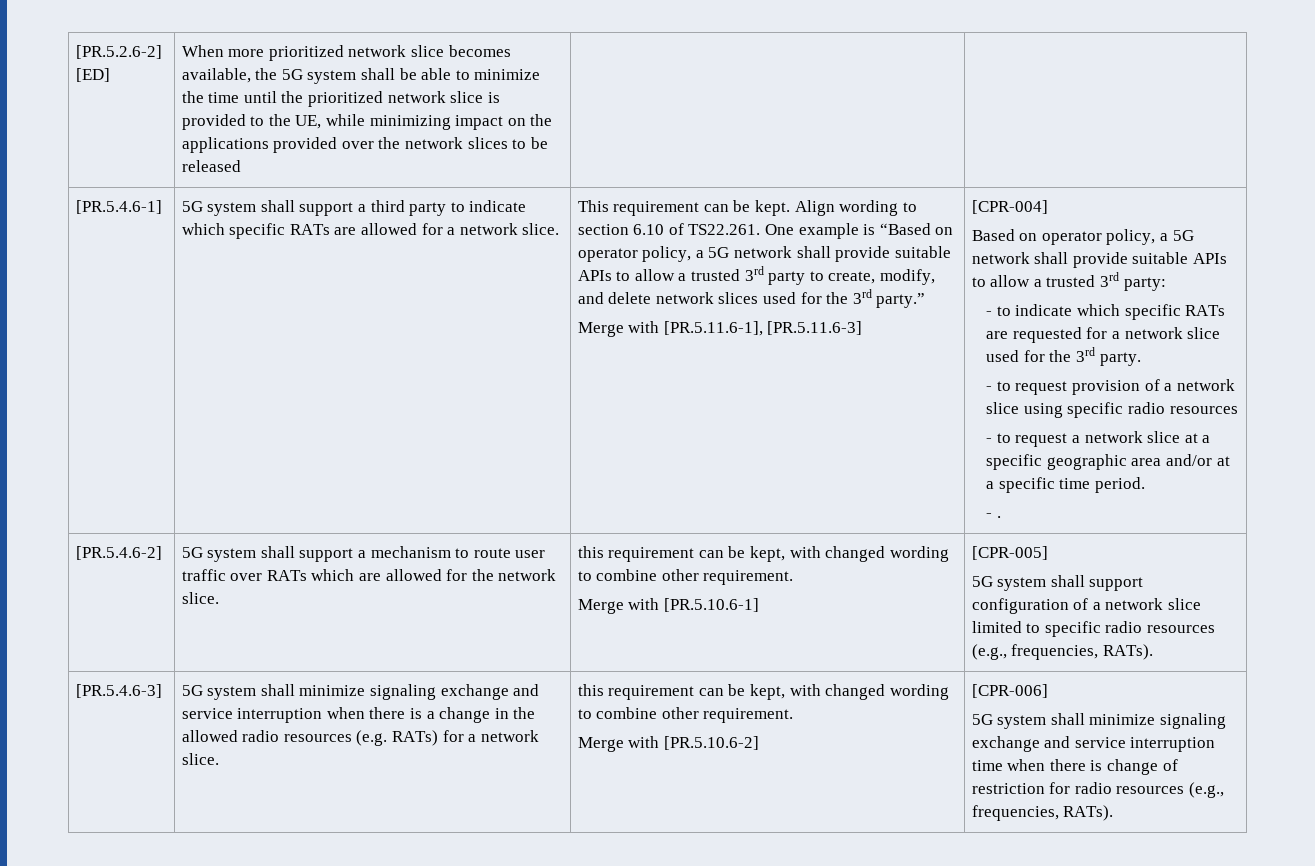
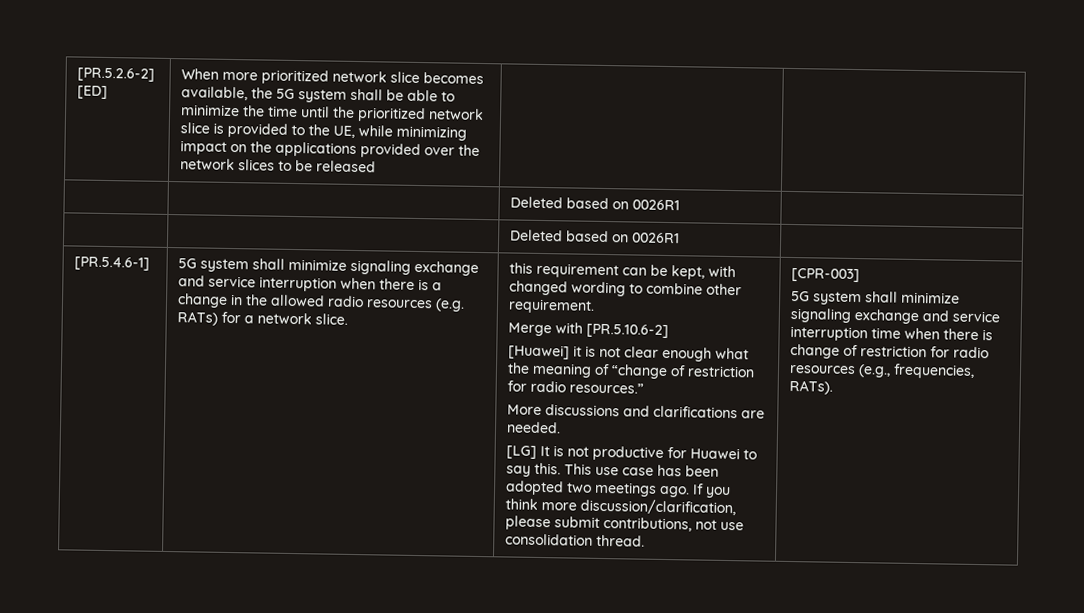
  When more prioritized network slice becomes available, the 5G system shall be able to minimize the time until the prioritized network slice is provided to the UE, while minimizing impact on the applications provided over the network slices to be released | |
- [PR.5.4.6-1] | 5G system shall support a third party to indicate which specific RATs are allowed for a network slice. | This requirement can be kept. Align wording to section 6.10 of TS22.261. One example is “Based on operator policy, a 5G network shall provide suitable APIs to allow a trusted 3rd party to create, modify, and delete network slices used for the 3rd party.”
- Merge with [PR.5.11.6-1], [PR.5.11.6-3] | [CPR-004]
- Based on operator policy, a 5G network shall provide suitable APIs to allow a trusted 3rd party:
- - to indicate which specific RATs are requested for a network slice used for the 3rd party.
- - to request provision of a network slice using specific radio resources
- - to request a network slice at a specific geographic area and/or at a specific time period.
- - .
- [PR.5.4.6-2] | 5G system shall support a mechanism to route user traffic over RATs which are allowed for the network slice. | this requirement can be kept, with changed wording to combine other requirement.
- Merge with [PR.5.10.6-1] | [CPR-005]
- 5G system shall support configuration of a network slice limited to specific radio resources (e.g., frequencies, RATs).
- [PR.5.4.6-3]
+ | | Deleted based on 0026R1 |
+ | | Deleted based on 0026R1 |
+ [PR.5.4.6-1]
- [CPR-006]
+ [Huawei] it is not clear enough what the meaning of “change of restriction for radio resources.”
+ More discussions and clarifications are needed.
+ [LG] It is not productive for Huawei to say this. This use case has been adopted two meetings ago. If you think more discussion/clarification, please submit contributions, not use consolidation thread. | [CPR-003]

